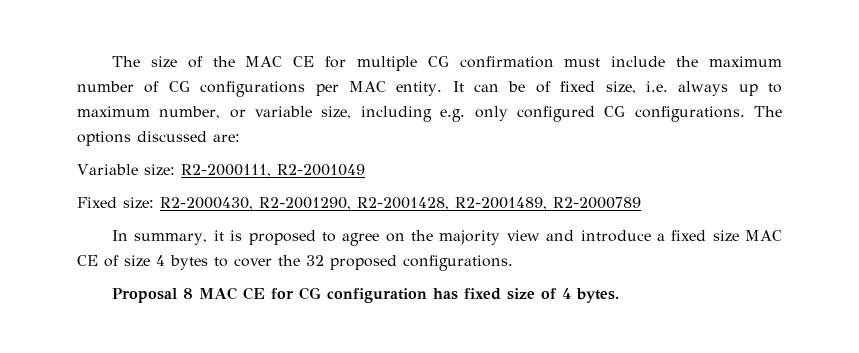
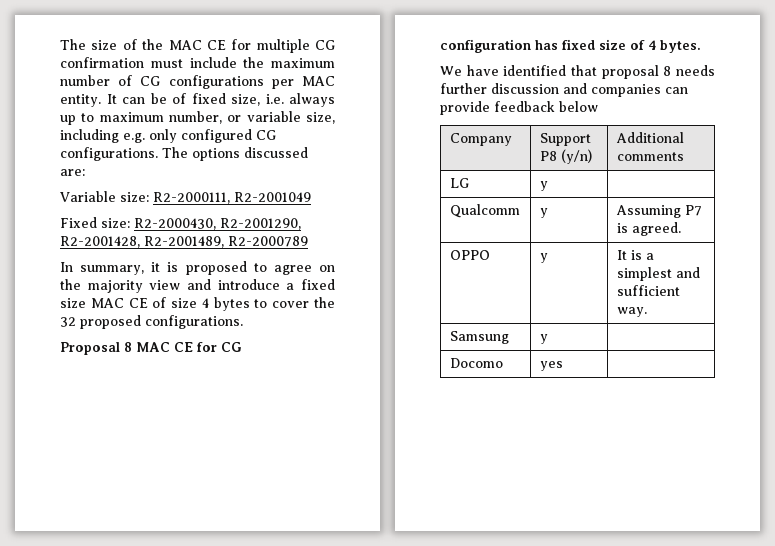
+ We have identified that proposal 8 needs further discussion and companies can provide feedback below
+ Company | Support P8 (y/n) | Additional comments
+ LG | y |
+ Qualcomm | y | Assuming P7 is agreed.
+ OPPO | y | It is a simplest and sufficient way.
+ Samsung | y |
+ Docomo | yes |

